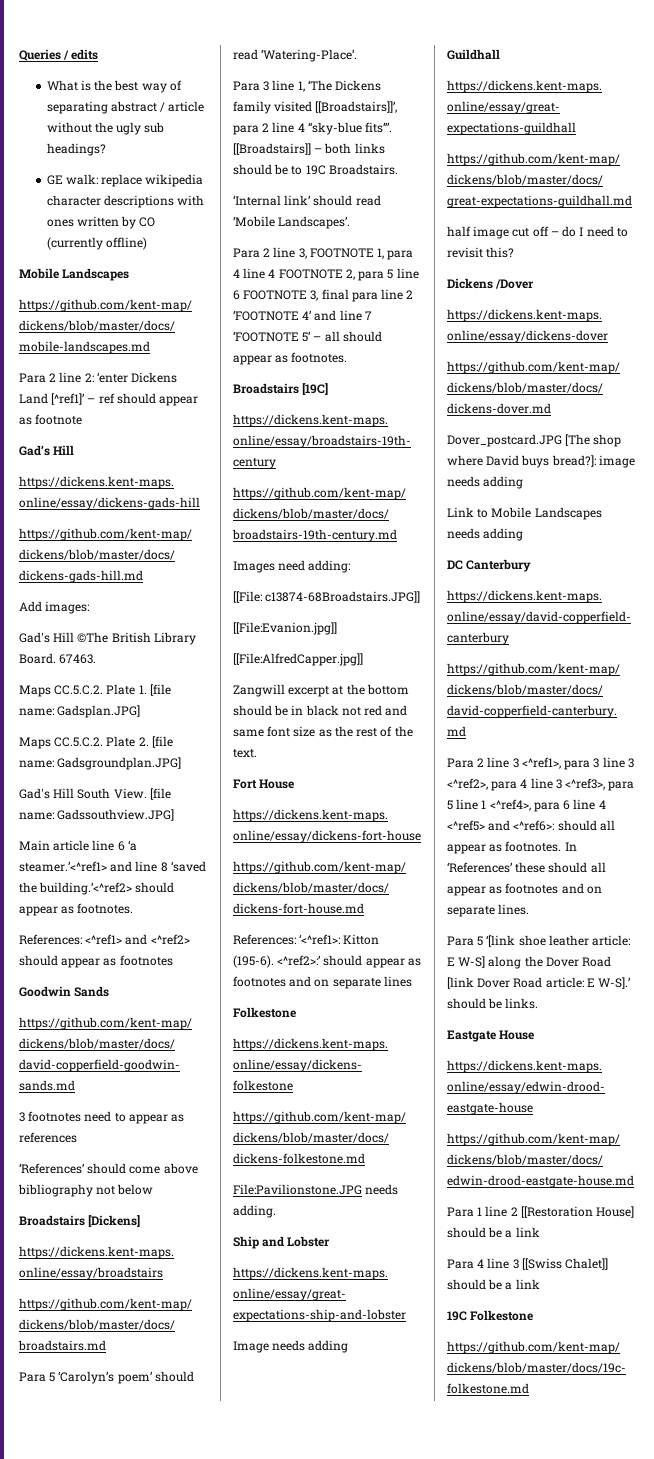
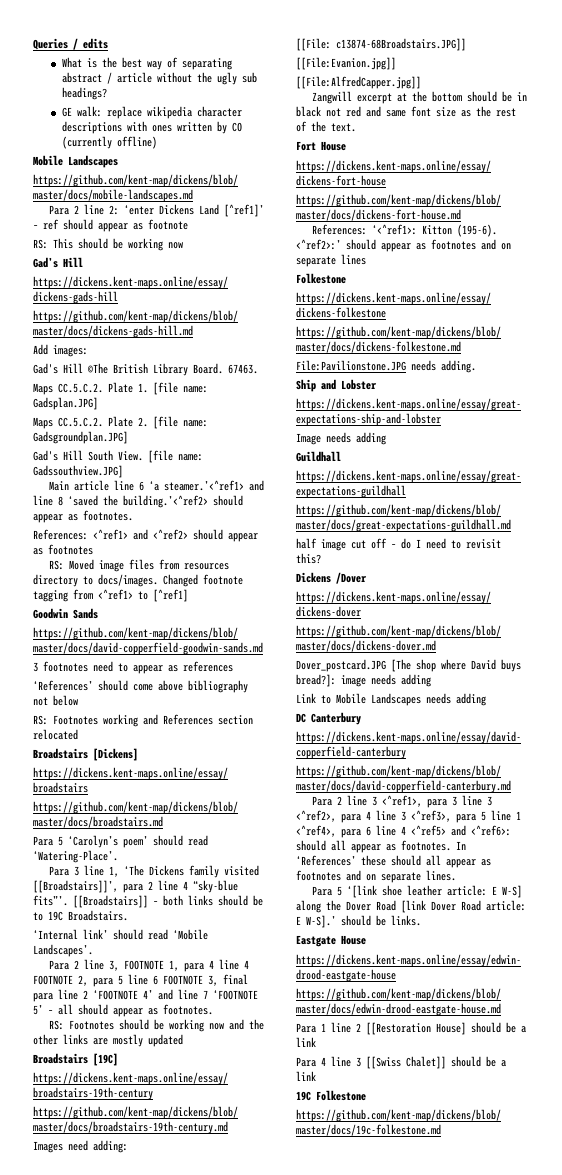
+ RS: This should be working now
+ RS: Moved image files from resources directory to docs/images. Changed footnote tagging from <^ref1> to [^ref1]
+ RS: Footnotes working and References section relocated
+ RS: Footnotes should be working now and the other links are mostly updated

